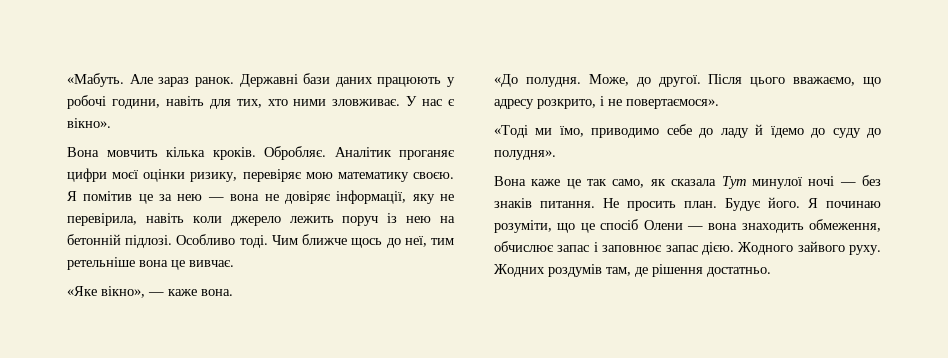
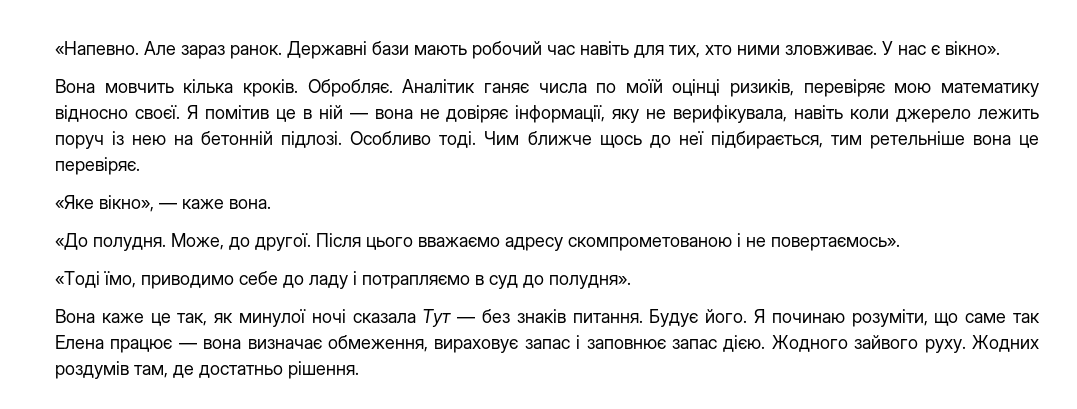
- «Мабуть.
+ «Напевно.
- Державні бази даних працюють у робочі години, навіть для тих, хто ними зловживає.
+ Державні бази мають робочий час навіть для тих, хто ними зловживає.
- Аналітик проганяє цифри моєї оцінки ризику, перевіряє мою математику своєю.
+ Аналітик ганяє числа по моїй оцінці ризиків, перевіряє мою математику відносно своєї.
- Я помітив це за нею — вона не довіряє інформації, яку не перевірила, навіть коли джерело лежить поруч із нею на бетонній підлозі.
+ Я помітив це в ній — вона не довіряє інформації, яку не верифікувала, навіть коли джерело лежить поруч із нею на бетонній підлозі.
- Чим ближче щось до неї, тим ретельніше вона це вивчає.
+ Чим ближче щось до неї підбирається, тим ретельніше вона це перевіряє.
- Після цього вважаємо, що адресу розкрито, і не повертаємося».
+ Після цього вважаємо адресу скомпрометованою і не повертаємось».
- «Тоді ми їмо, приводимо себе до ладу й їдемо до суду до полудня».
+ «Тоді їмо, приводимо себе до ладу і потрапляємо в суд до полудня».
- Вона каже це так само, як сказала Тут минулої ночі — без знаків питання.
+ Вона каже це так, як минулої ночі сказала Тут — без знаків питання.
- Не просить план.
- Я починаю розуміти, що це спосіб Олени — вона знаходить обмеження, обчислює запас і заповнює запас дією.
+ Я починаю розуміти, що саме так Елена працює — вона визначає обмеження, вираховує запас і заповнює запас дією.
- Жодних роздумів там, де рішення достатньо.
+ Жодних роздумів там, де достатньо рішення.

